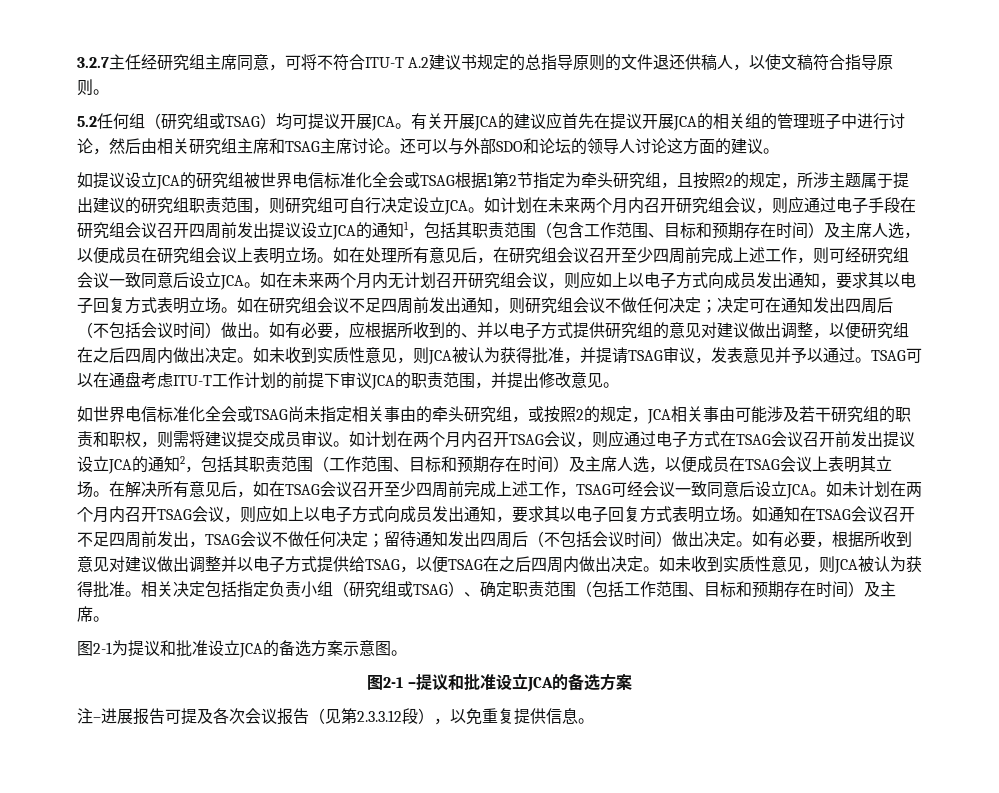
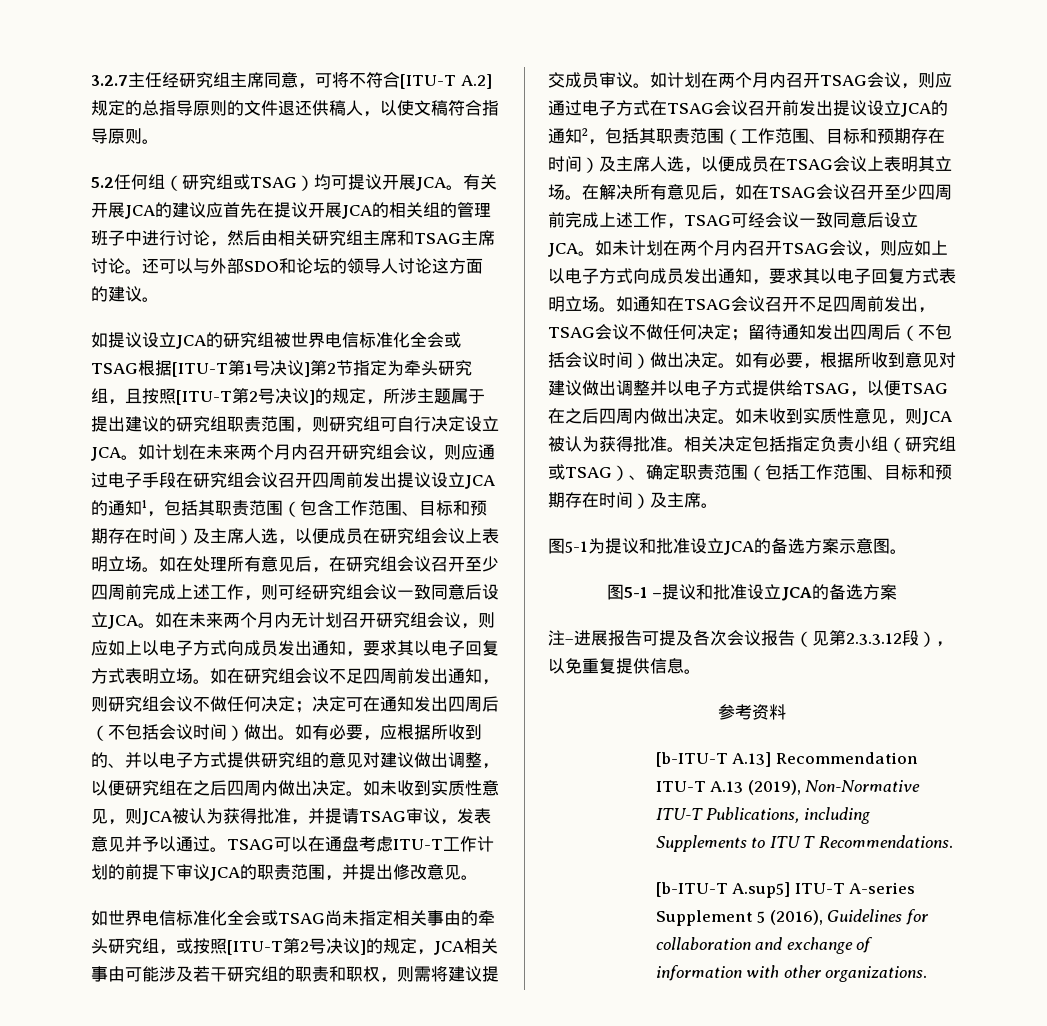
- 3.2.7主任经研究组主席同意，可将不符合ITU-T A.2建议书规定的总指导原则的文件退还供稿人，以使文稿符合指导原则。
+ 3.2.7主任经研究组主席同意，可将不符合[ITU-T A.2]规定的总指导原则的文件退还供稿人，以使文稿符合指导原则。
- 如提议设立JCA的研究组被世界电信标准化全会或TSAG根据1第2节指定为牵头研究组，且按照2的规定，所涉主题属于提出建议的研究组职责范围，则研究组可自行决定设立JCA。
+ 如提议设立JCA的研究组被世界电信标准化全会或TSAG根据[ITU-T第1号决议]第2节指定为牵头研究组，且按照[ITU-T第2号决议]的规定，所涉主题属于提出建议的研究组职责范围，则研究组可自行决定设立JCA。
- 如世界电信标准化全会或TSAG尚未指定相关事由的牵头研究组，或按照2的规定，JCA相关事由可能涉及若干研究组的职责和职权，则需将建议提交成员审议。
+ 如世界电信标准化全会或TSAG尚未指定相关事由的牵头研究组，或按照[ITU-T第2号决议]的规定，JCA相关事由可能涉及若干研究组的职责和职权，则需将建议提交成员审议。
- 图2-1为提议和批准设立JCA的备选方案示意图。
+ 图5-1为提议和批准设立JCA的备选方案示意图。
- 图2-1 –提议和批准设立JCA的备选方案
+ 图5-1 –提议和批准设立JCA的备选方案
+ 参考资料
+ [b-ITU-T A.13] Recommendation ITU-T A.13 (2019), Non-Normative ITU-T Publications, including Supplements to ITU T Recommendations.
+ [b-ITU-T A.sup5] ITU-T A-series Supplement 5 (2016), Guidelines for collaboration and exchange of information with other organizations.

